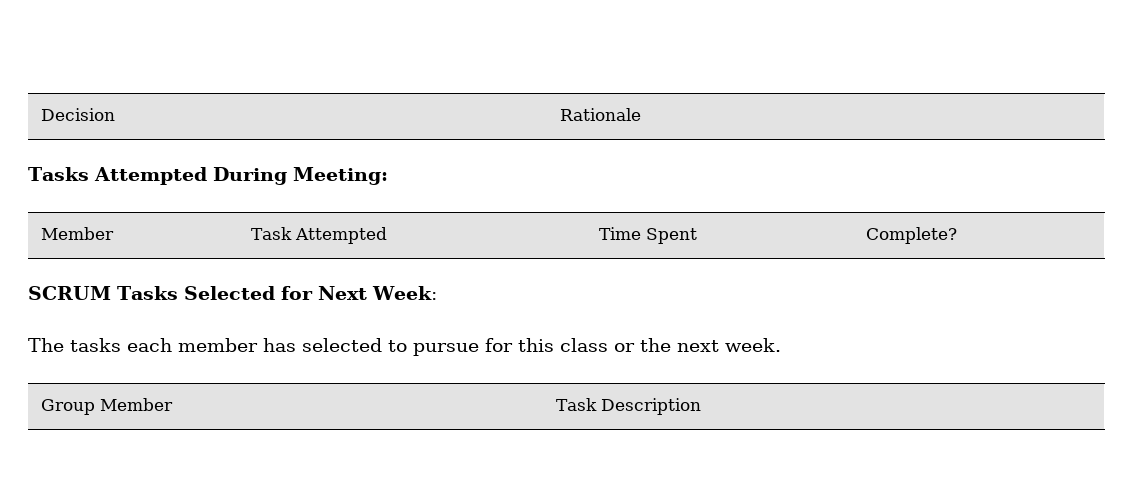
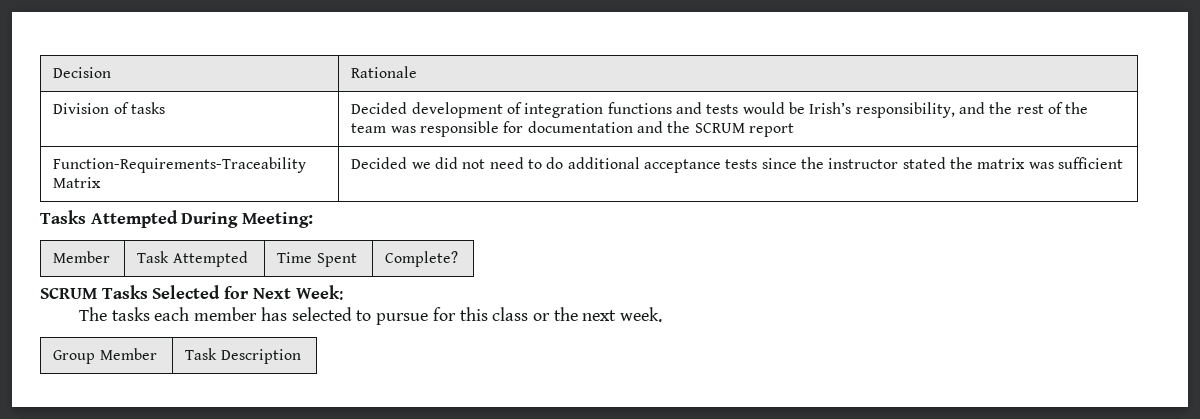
+ Division of tasks | Decided development of integration functions and tests would be Irish’s responsibility, and the rest of the team was responsible for documentation and the SCRUM report
+ Function-Requirements-Traceability Matrix | Decided we did not need to do additional acceptance tests since the instructor stated the matrix was sufficient

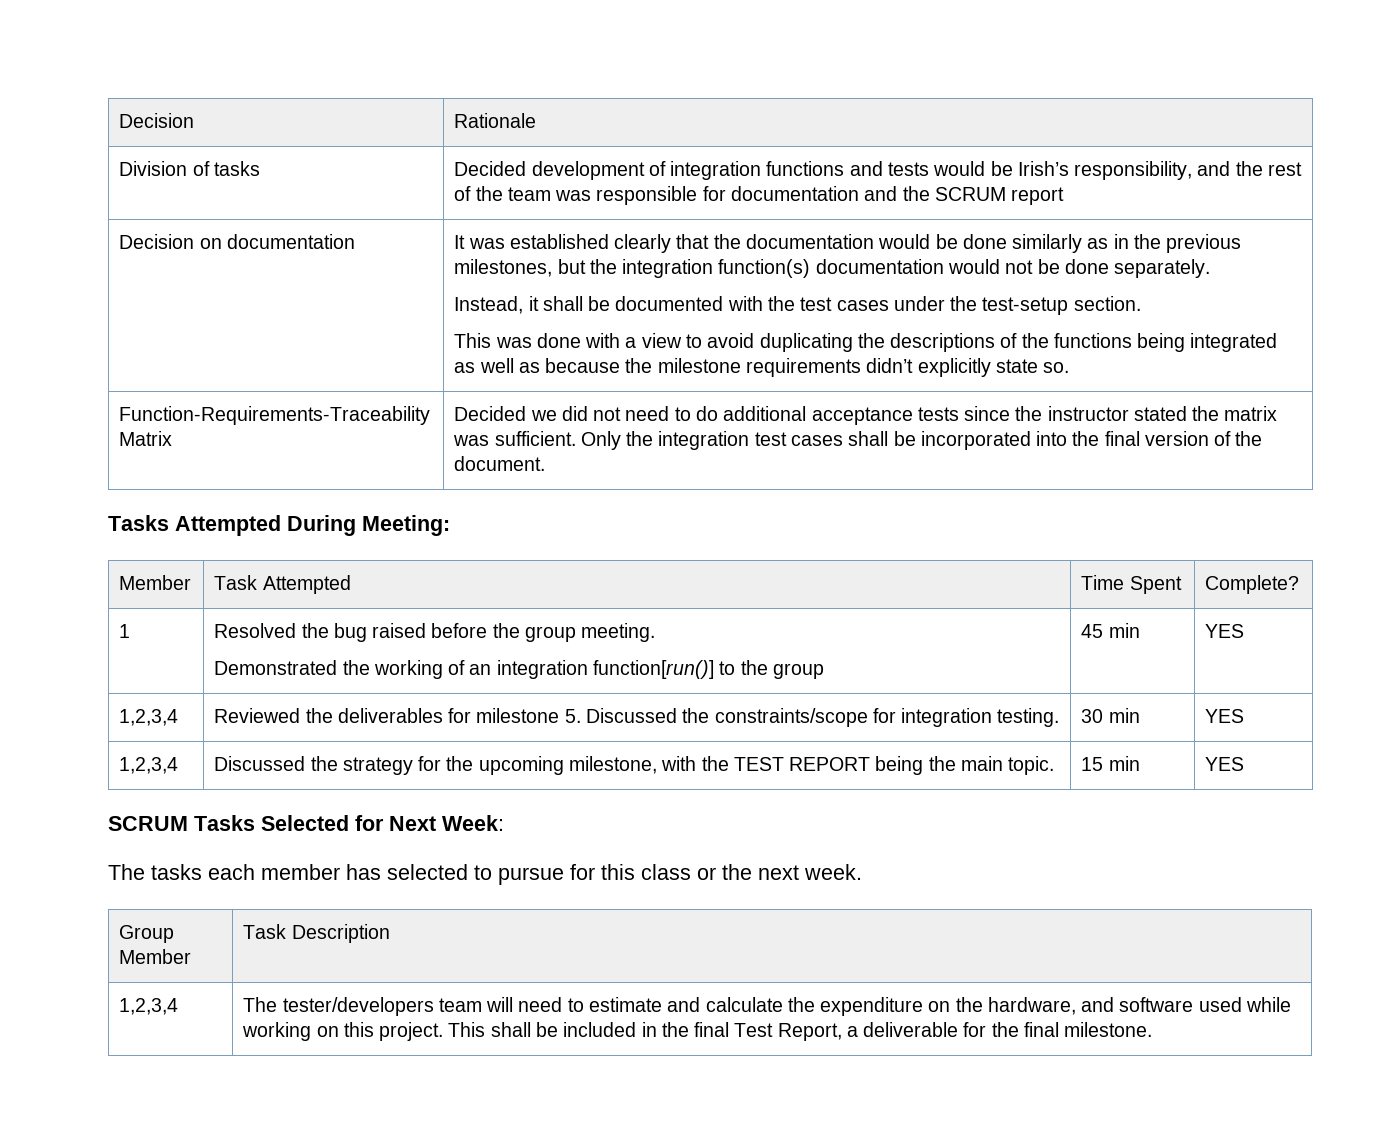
+ Decision on documentation | It was established clearly that the documentation would be done similarly as in the previous milestones, but the integration function(s) documentation would not be done separately.
+ Instead, it shall be documented with the test cases under the test-setup section.
+ This was done with a view to avoid duplicating the descriptions of the functions being integrated as well as because the milestone requirements didn’t explicitly state so.
- Function-Requirements-Traceability Matrix | Decided we did not need to do additional acceptance tests since the instructor stated the matrix was sufficient
+ Function-Requirements-Traceability Matrix | Decided we did not need to do additional acceptance tests since the instructor stated the matrix was sufficient. Only the integration test cases shall be incorporated into the final version of the document.
+ 1 | Resolved the bug raised before the group meeting.
+ Demonstrated the working of an integration function[run()] to the group | 45 min | YES
+ 1,2,3,4 | Reviewed the deliverables for milestone 5. Discussed the constraints/scope for integration testing. | 30 min | YES
+ 1,2,3,4 | Discussed the strategy for the upcoming milestone, with the TEST REPORT being the main topic. | 15 min | YES
+ 1,2,3,4 | The tester/developers team will need to estimate and calculate the expenditure on the hardware, and software used while working on this project. This shall be included in the final Test Report, a deliverable for the final milestone.

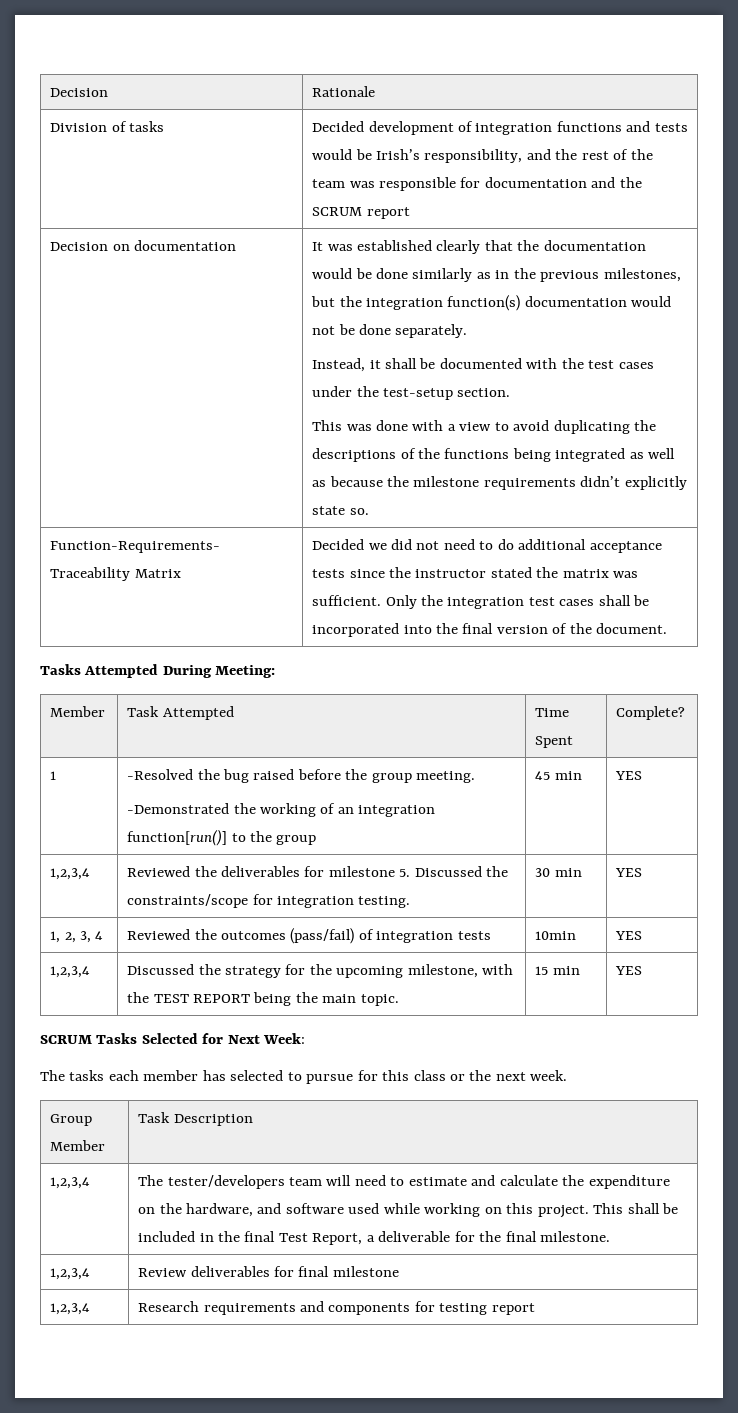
- 1 | Resolved the bug raised before the group meeting.
- Demonstrated the working of an integration function[run()] to the group | 45 min | YES
+ 1 | -Resolved the bug raised before the group meeting.
+ -Demonstrated the working of an integration function[run()] to the group | 45 min | YES
+ 1, 2, 3, 4 | Reviewed the outcomes (pass/fail) of integration tests | 10min | YES
+ 1,2,3,4 | Review deliverables for final milestone
+ 1,2,3,4 | Research requirements and components for testing report

